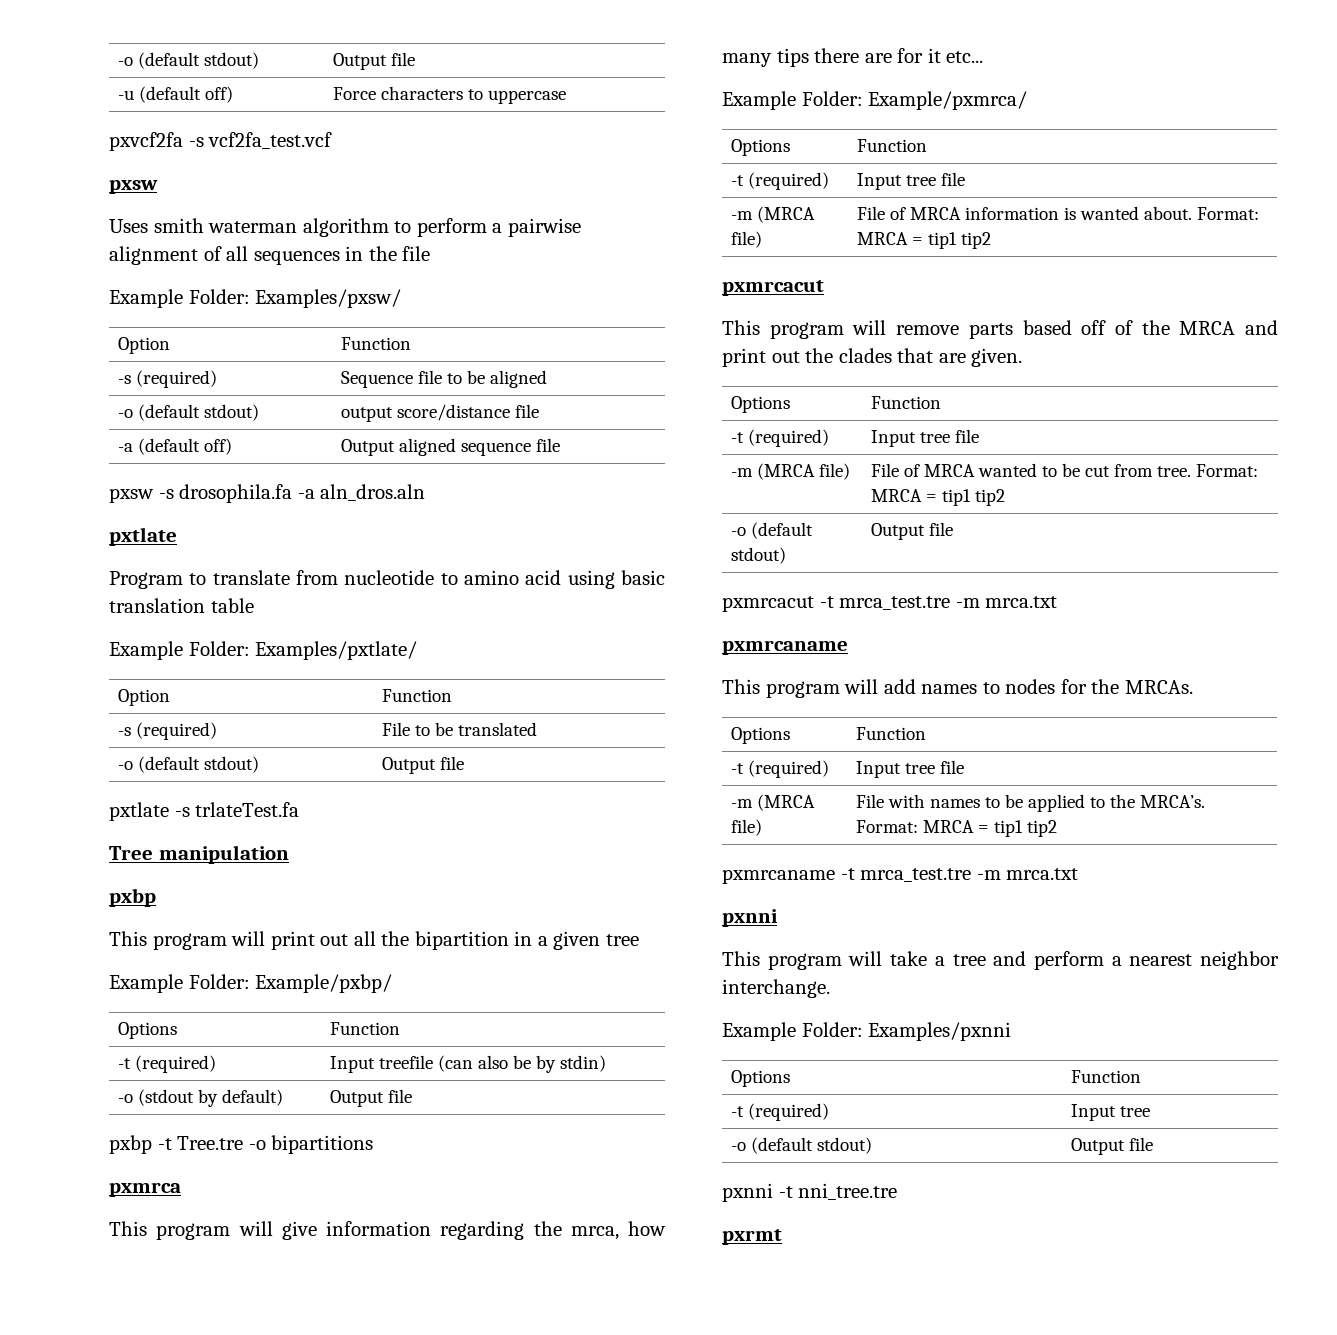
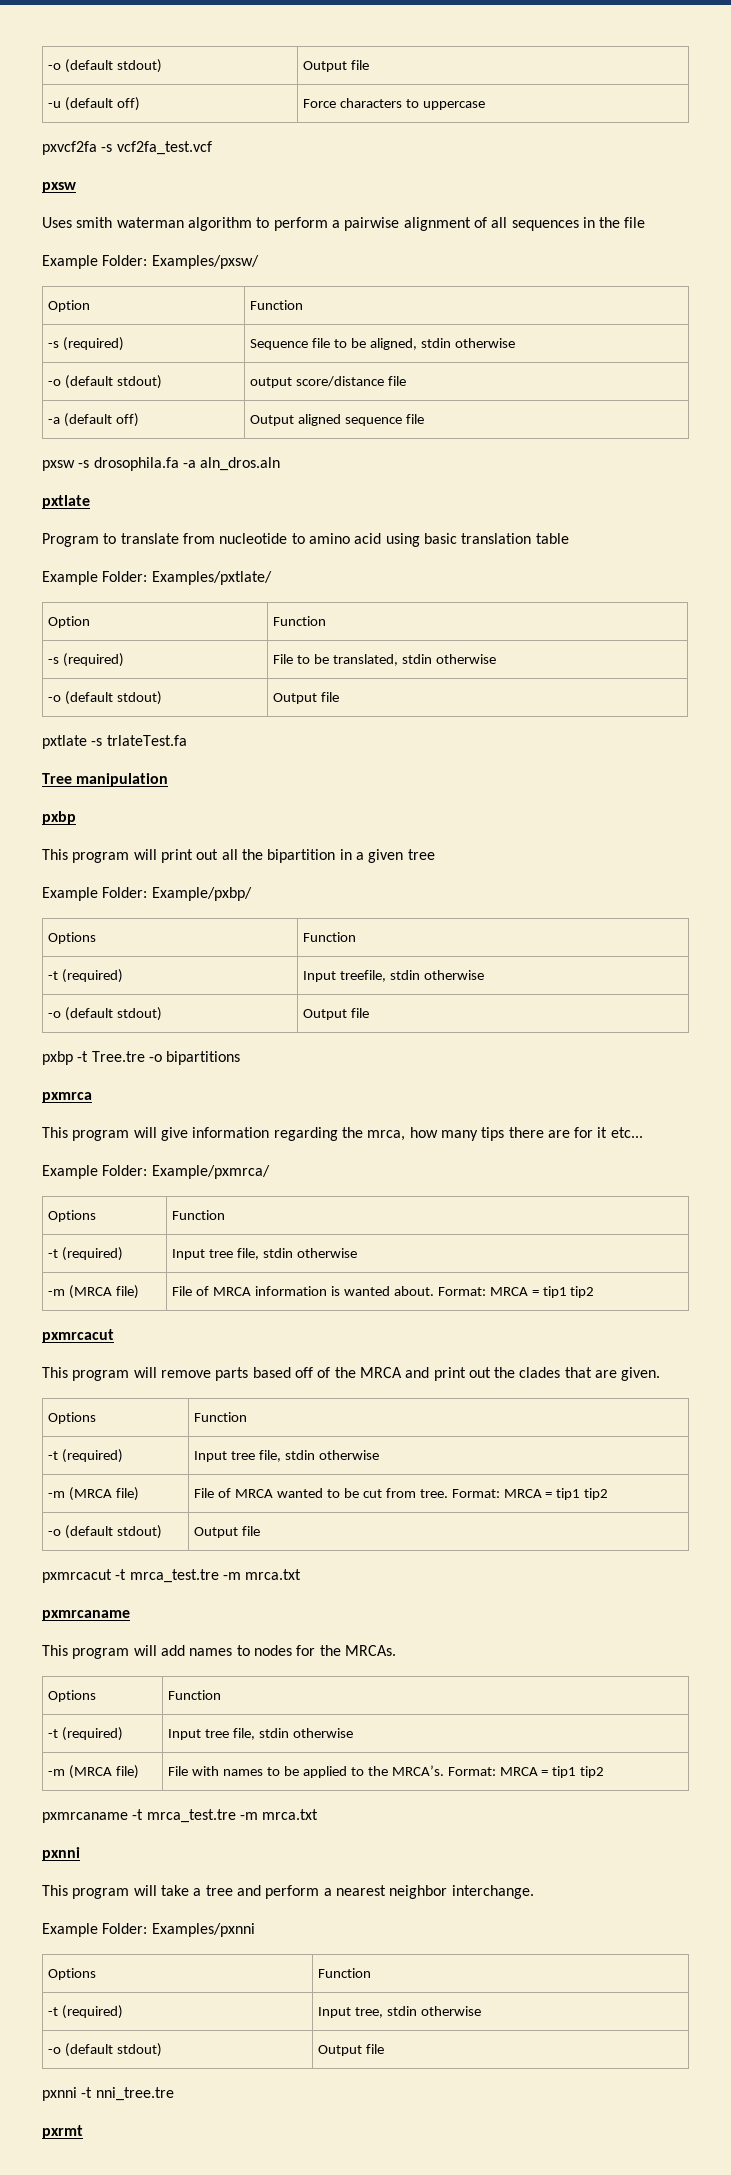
- -s (required) | Sequence file to be aligned
+ -s (required) | Sequence file to be aligned, stdin otherwise
- -s (required) | File to be translated
+ -s (required) | File to be translated, stdin otherwise
- -t (required) | Input treefile (can also be by stdin)
- -o (stdout by default) | Output file
+ -t (required) | Input treefile, stdin otherwise
+ -o (default stdout) | Output file
  Example Folder: Example/pxmrca/
  Options | Function
- -t (required) | Input tree file
+ -t (required) | Input tree file, stdin otherwise
  This program will remove parts based off of the MRCA and print out the clades that are given.
  Options | Function
- -t (required) | Input tree file
+ -t (required) | Input tree file, stdin otherwise
  This program will add names to nodes for the MRCAs.
  Options | Function
- -t (required) | Input tree file
+ -t (required) | Input tree file, stdin otherwise
  Example Folder: Examples/pxnni
  Options | Function
- -t (required) | Input tree
+ -t (required) | Input tree, stdin otherwise

